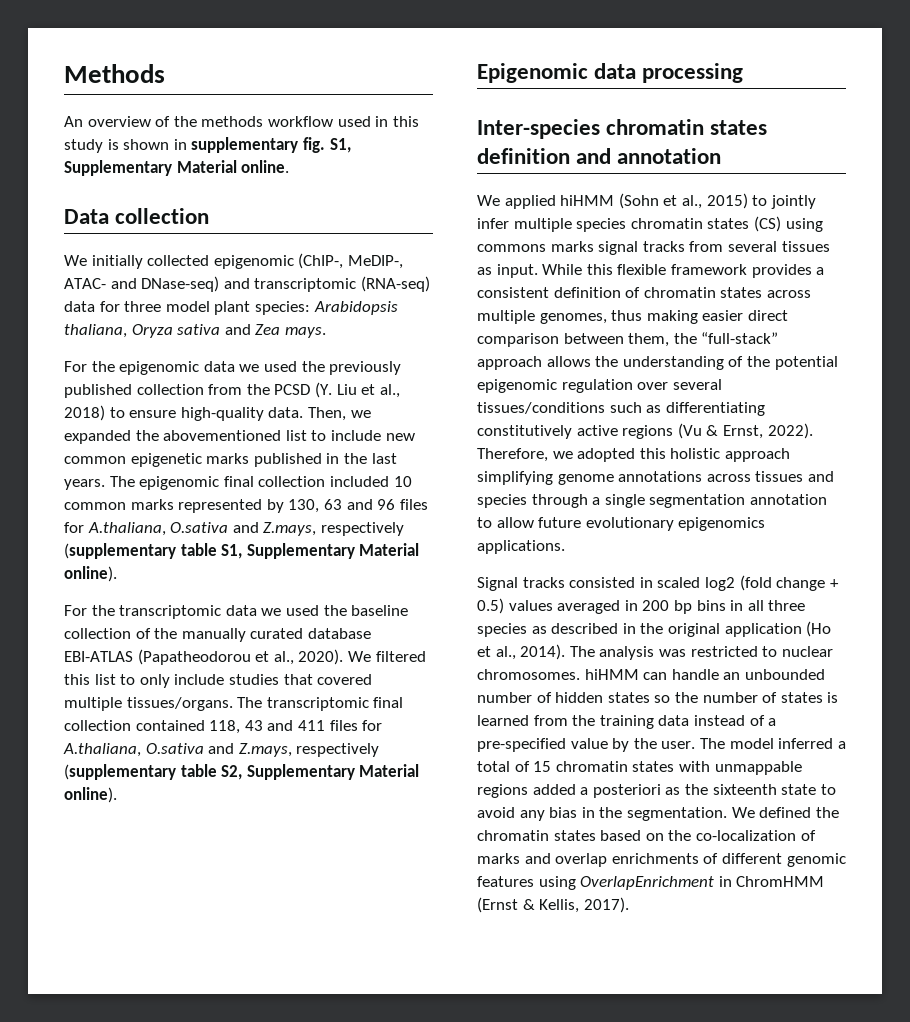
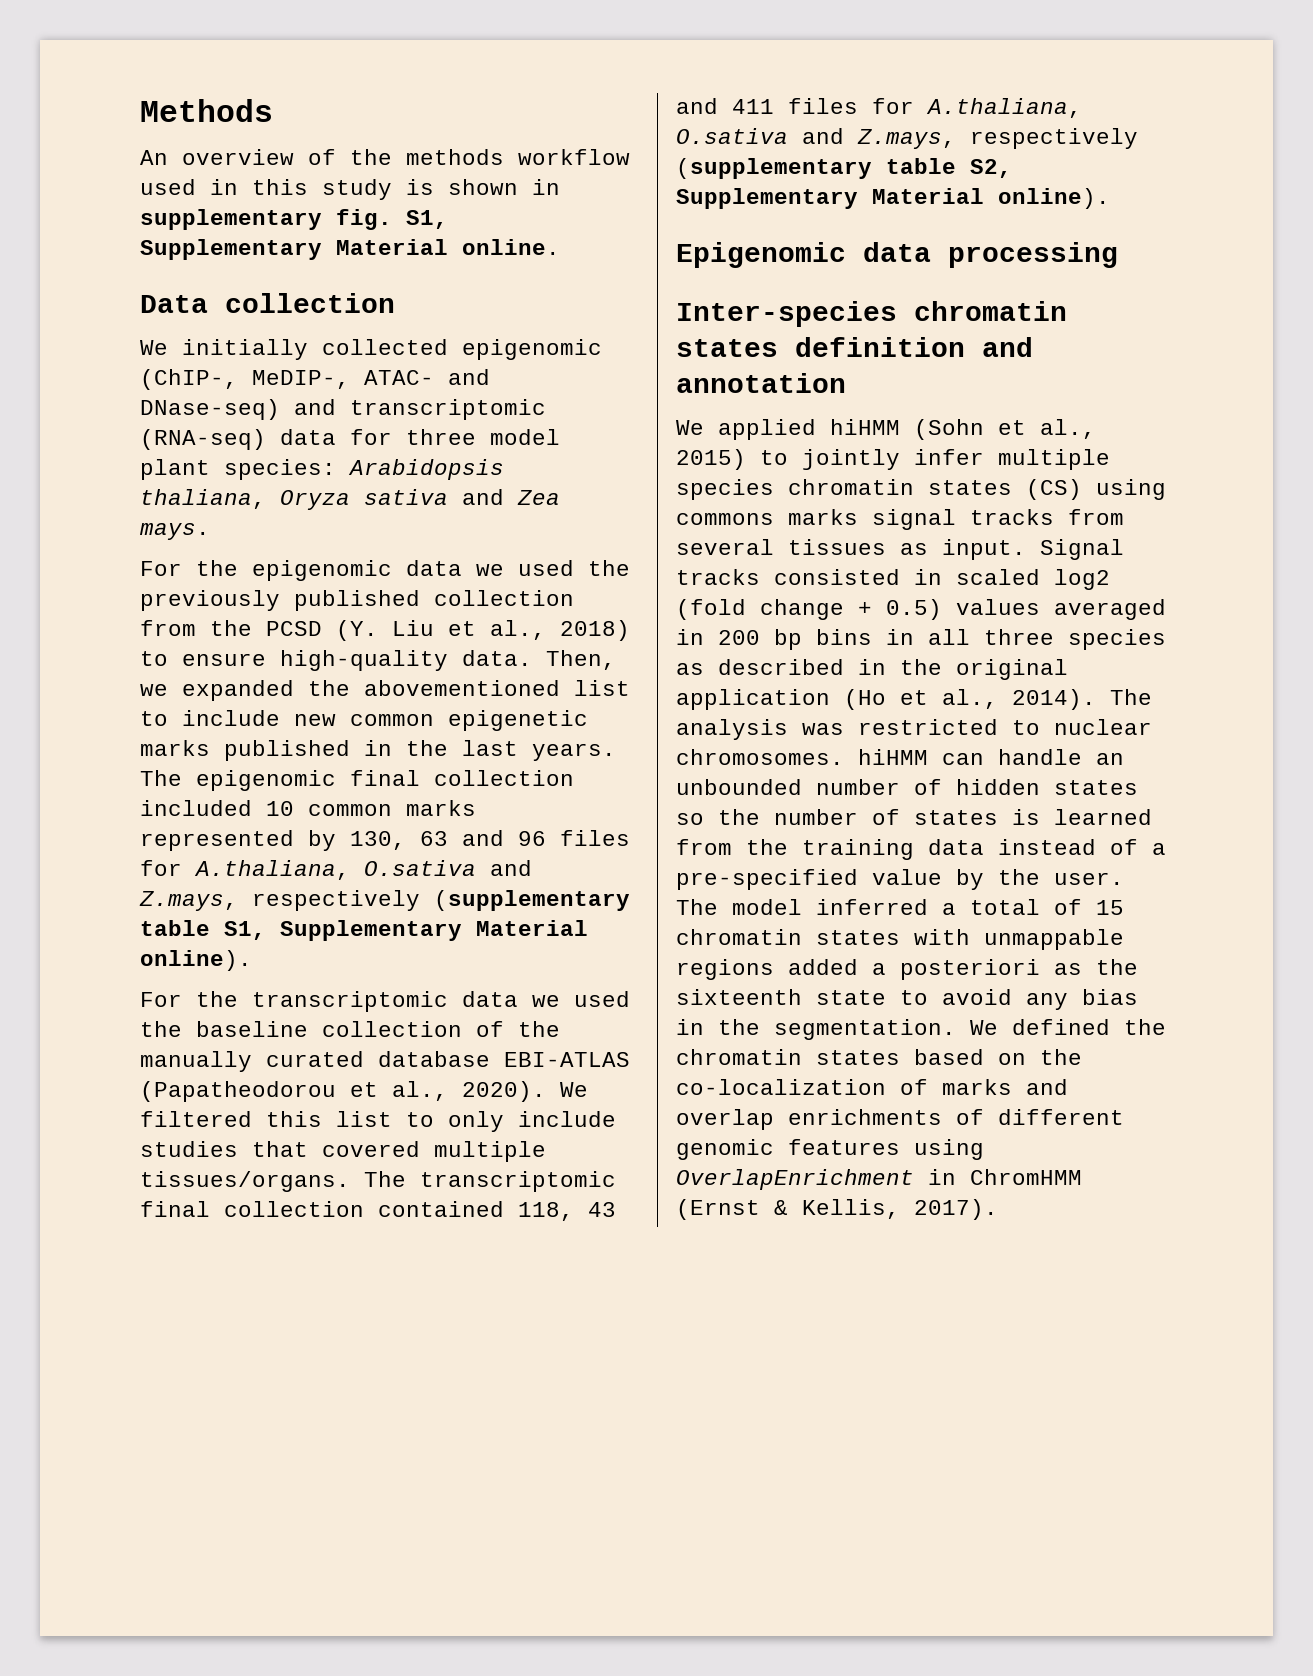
- We applied hiHMM (Sohn et al., 2015) to jointly infer multiple species chromatin states (CS) using commons marks signal tracks from several tissues as input. While this flexible framework provides a consistent definition of chromatin states across multiple genomes, thus making easier direct comparison between them, the “full-stack” approach allows the understanding of the potential epigenomic regulation over several tissues/conditions such as differentiating constitutively active regions (Vu & Ernst, 2022). Therefore, we adopted this holistic approach simplifying genome annotations across tissues and species through a single segmentation annotation to allow future evolutionary epigenomics applications.
- Signal tracks consisted in scaled log2 (fold change + 0.5) values averaged in 200 bp bins in all three species as described in the original application (Ho et al., 2014).
+ We applied hiHMM (Sohn et al., 2015) to jointly infer multiple species chromatin states (CS) using commons marks signal tracks from several tissues as input. Signal tracks consisted in scaled log2 (fold change + 0.5) values averaged in 200 bp bins in all three species as described in the original application (Ho et al., 2014).

